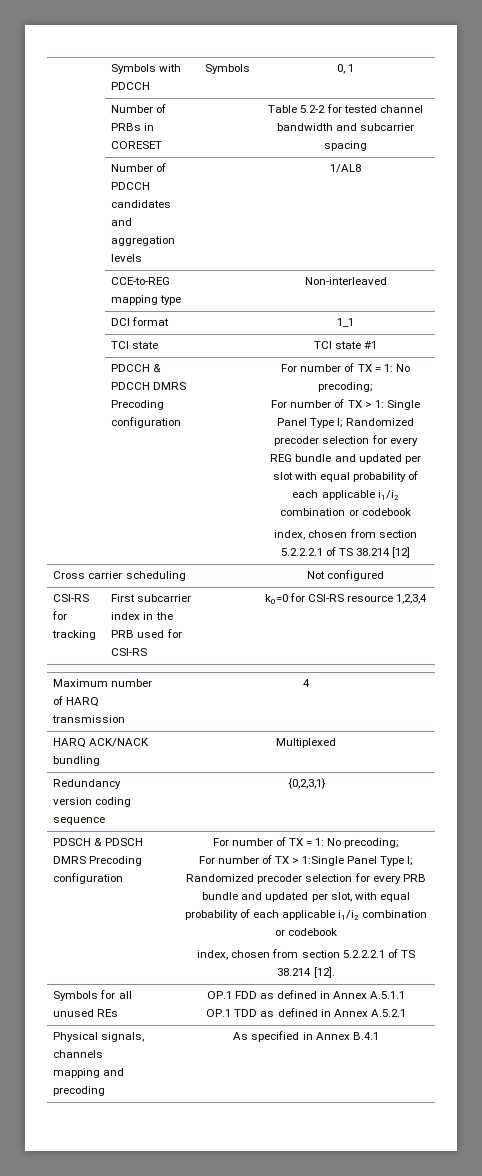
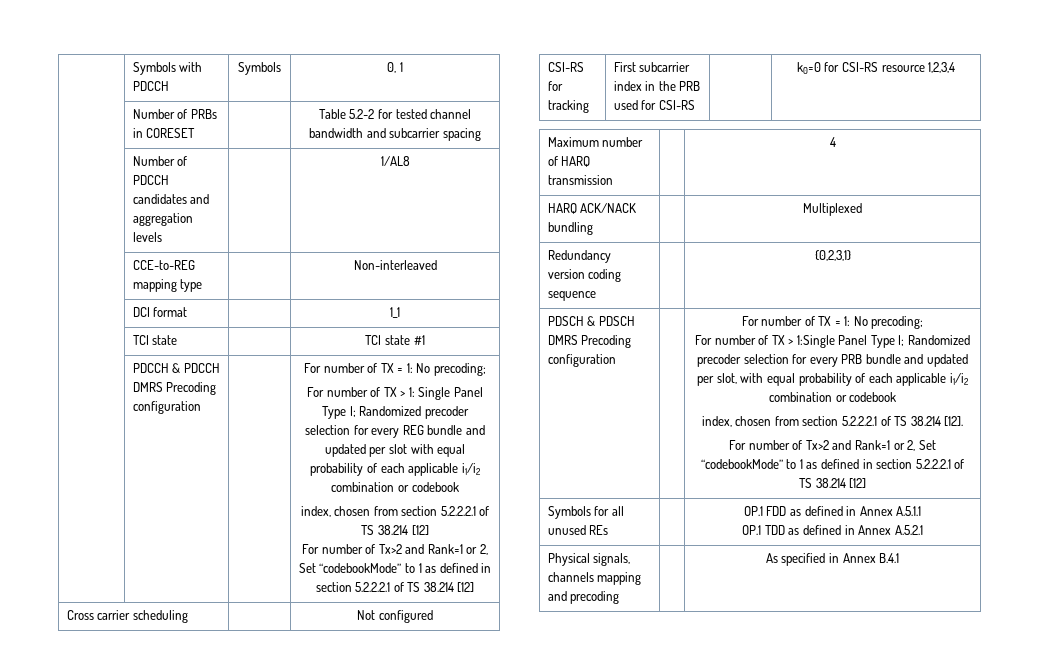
  index, chosen from section 5.2.2.2.1 of TS 38.214 [12]
+ For number of Tx>2 and Rank=1 or 2, Set “codebookMode” to 1 as defined in section 5.2.2.2.1 of TS 38.214 [12]
  index, chosen from section 5.2.2.2.1 of TS 38.214 [12].
+ For number of Tx>2 and Rank=1 or 2, Set “codebookMode” to 1 as defined in section 5.2.2.2.1 of TS 38.214 [12]

